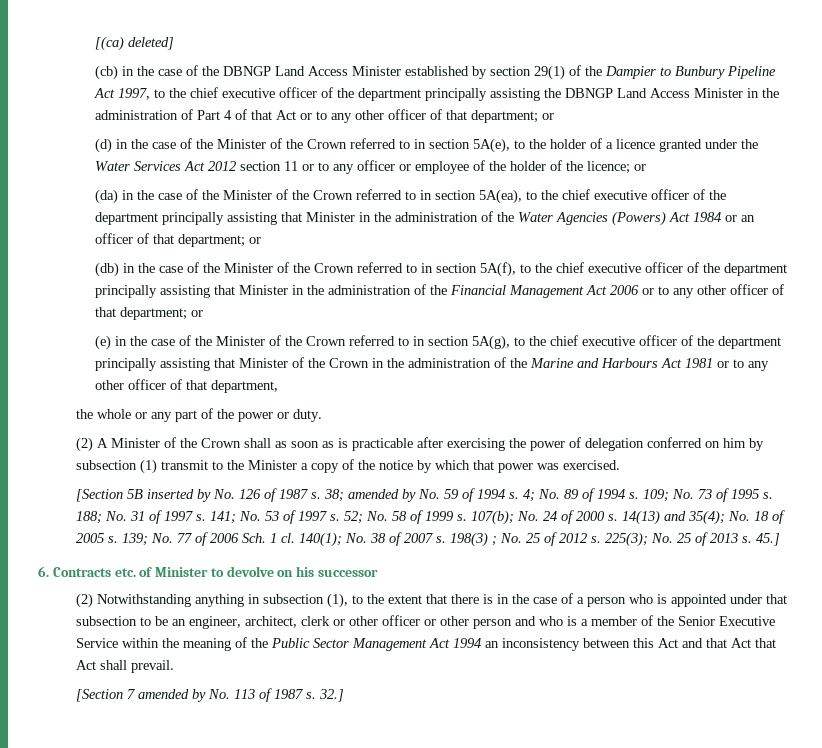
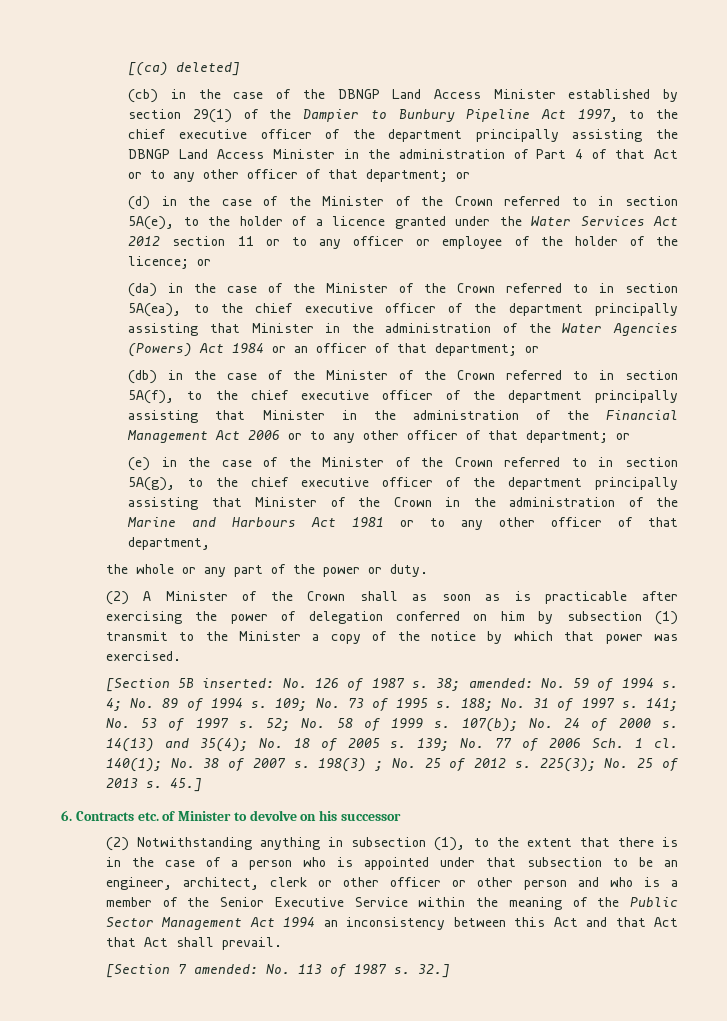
- [Section 5B inserted by No. 126 of 1987 s.
+ [Section 5B inserted: No. 126 of 1987 s.
- 38; amended by No. 59 of 1994 s.
+ 38; amended: No. 59 of 1994 s.
- [Section 7 amended by No. 113 of 1987 s.
+ [Section 7 amended: No. 113 of 1987 s.

